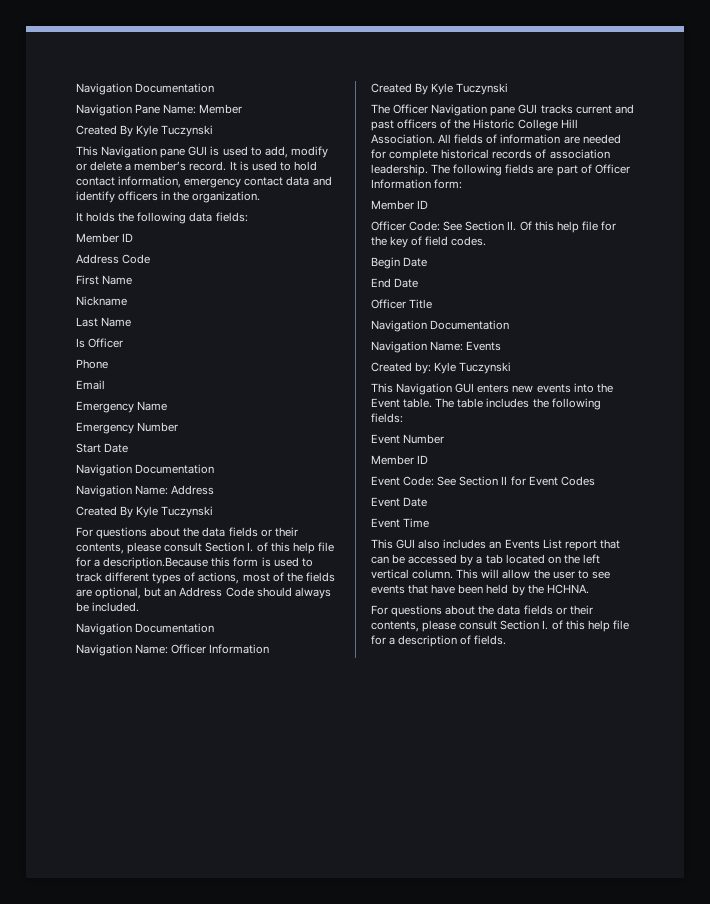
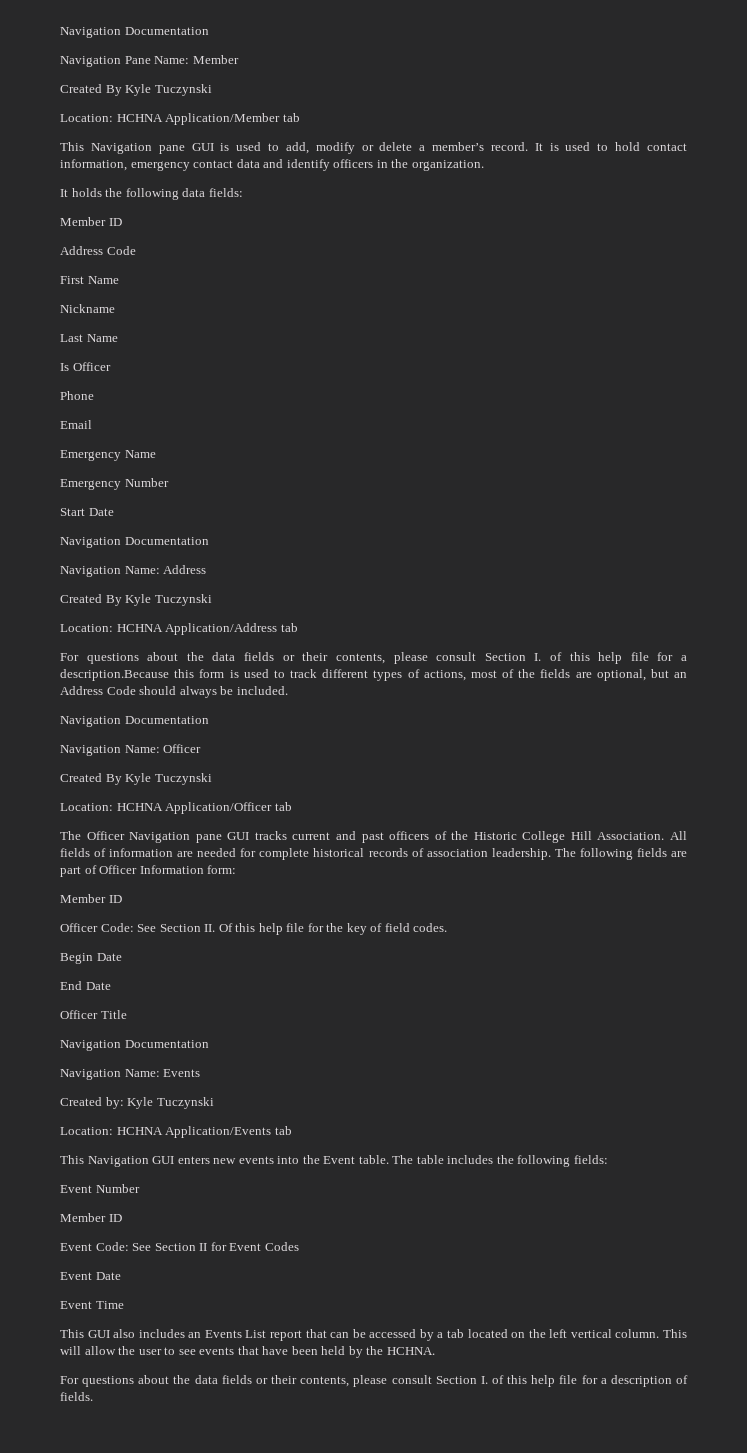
+ Location: HCHNA Application/Member tab
+ Location: HCHNA Application/Address tab
- Navigation Name: Officer Information
+ Navigation Name: Officer
  Created By Kyle Tuczynski
+ Location: HCHNA Application/Officer tab
+ Location: HCHNA Application/Events tab

